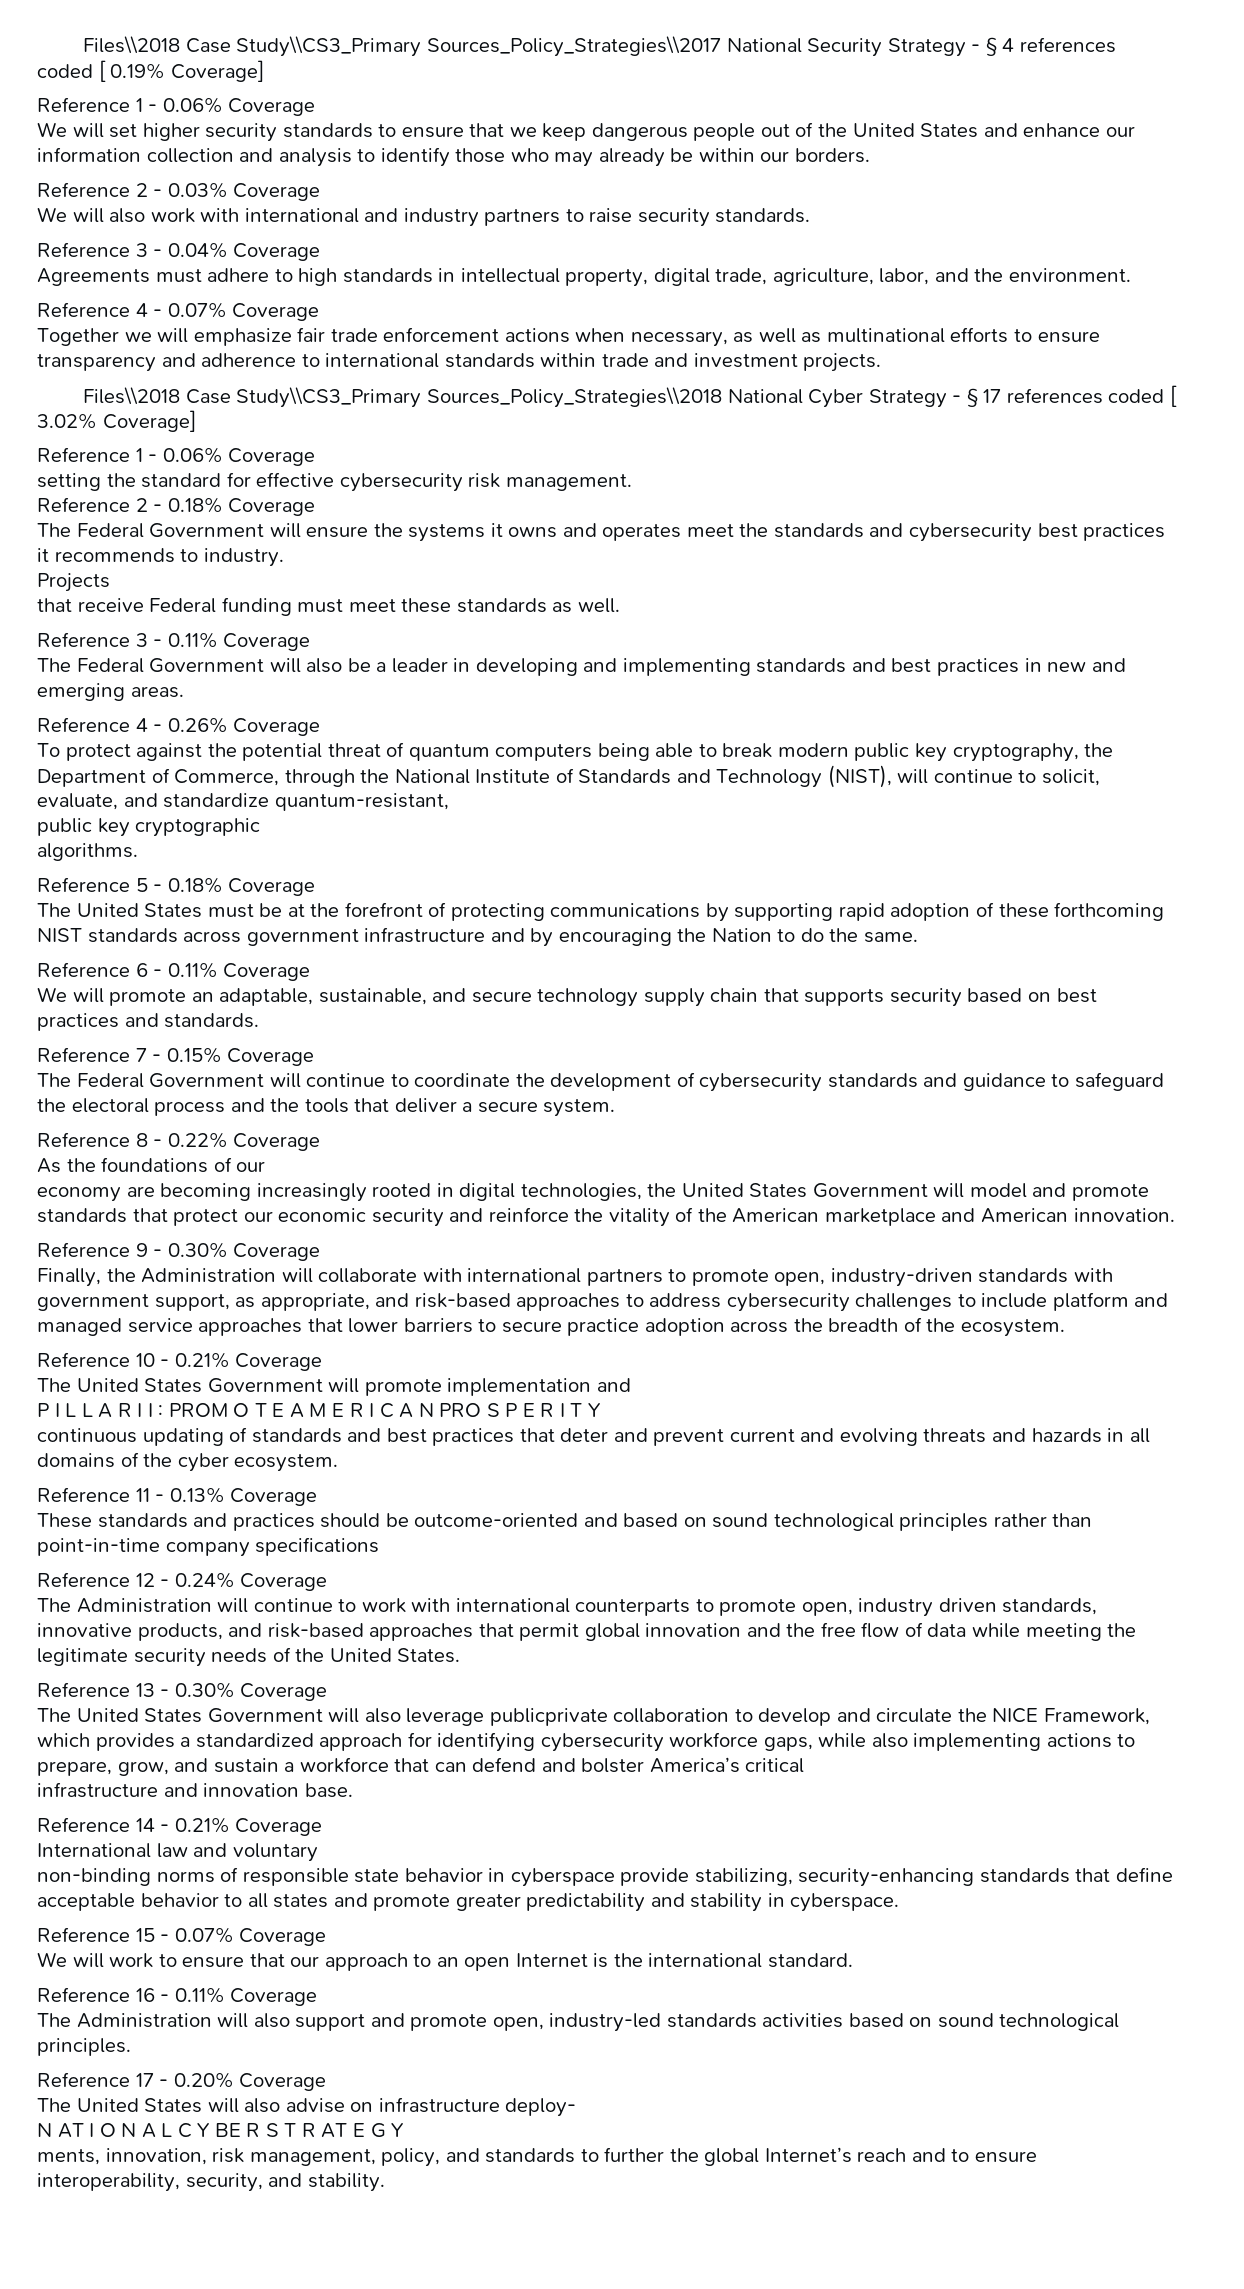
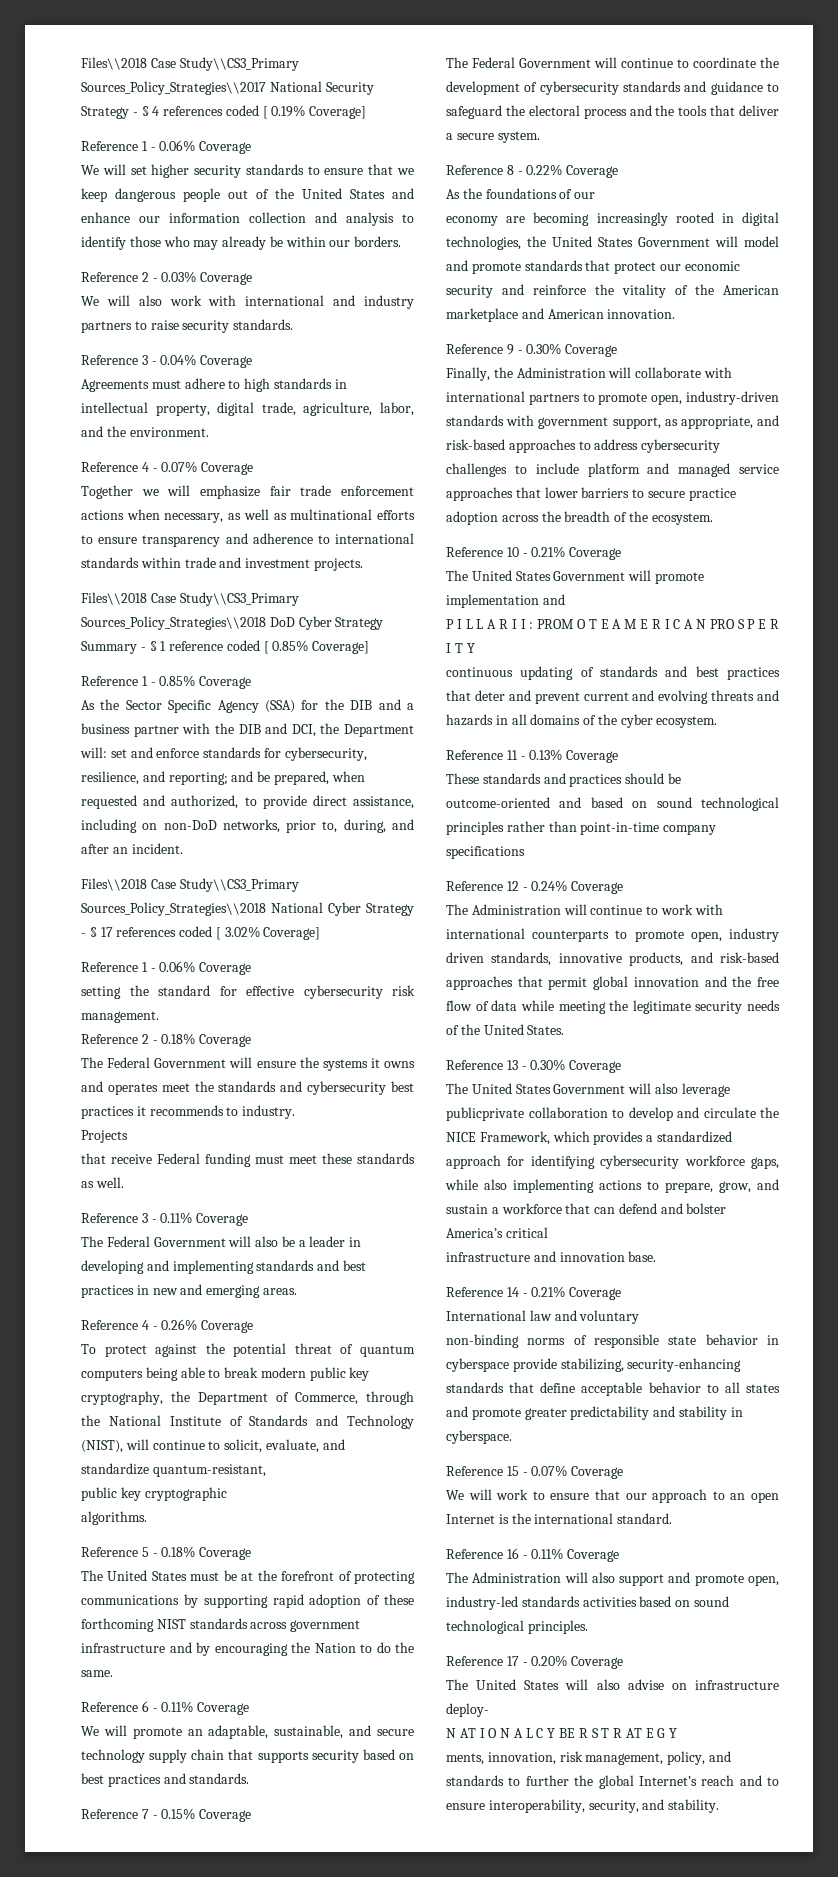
+ Files\\2018 Case Study\\CS3_Primary Sources_Policy_Strategies\\2018 DoD Cyber Strategy Summary - § 1 reference coded [ 0.85% Coverage]
+ Reference 1 - 0.85% Coverage
+ As the Sector Specific Agency (SSA) for the DIB and a business partner with the DIB and DCI, the Department will: set and enforce standards for cybersecurity, resilience, and reporting; and be prepared, when requested and authorized, to provide direct assistance, including on non-DoD networks, prior to, during, and after an incident.

